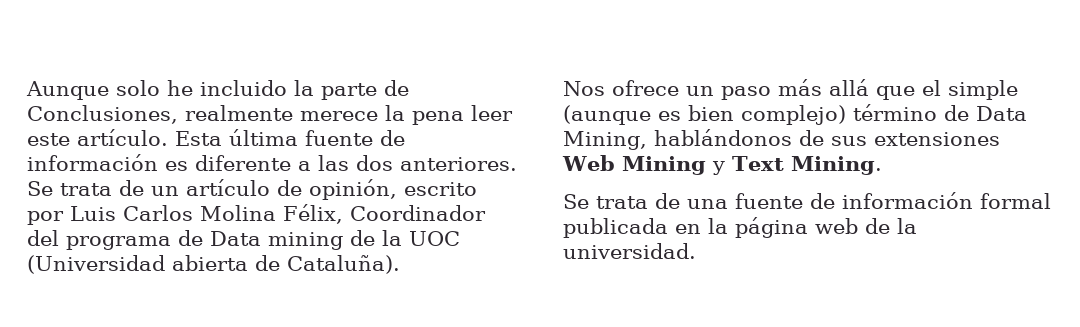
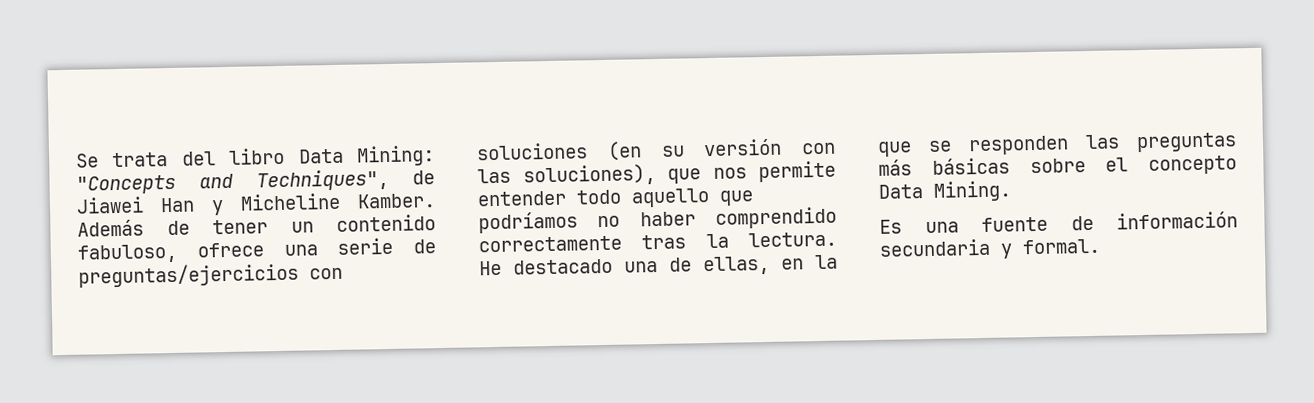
- Aunque solo he incluido la parte de Conclusiones, realmente merece la pena leer este artículo. Esta última fuente de información es diferente a las dos anteriores. Se trata de un artículo de opinión, escrito por Luis Carlos Molina Félix, Coordinador del programa de Data mining de la UOC (Universidad abierta de Cataluña).
- Nos ofrece un paso más allá que el simple (aunque es bien complejo) término de Data Mining, hablándonos de sus extensiones Web Mining y Text Mining.
- Se trata de una fuente de información formal publicada en la página web de la universidad.
+ Se trata del libro Data Mining: "Concepts and Techniques", de Jiawei Han y Micheline Kamber. Además de tener un contenido fabuloso, ofrece una serie de preguntas/ejercicios con soluciones (en su versión con las soluciones), que nos permite entender todo aquello que podríamos no haber comprendido correctamente tras la lectura. He destacado una de ellas, en la que se responden las preguntas más básicas sobre el concepto Data Mining.
+ Es una fuente de información secundaria y formal.

